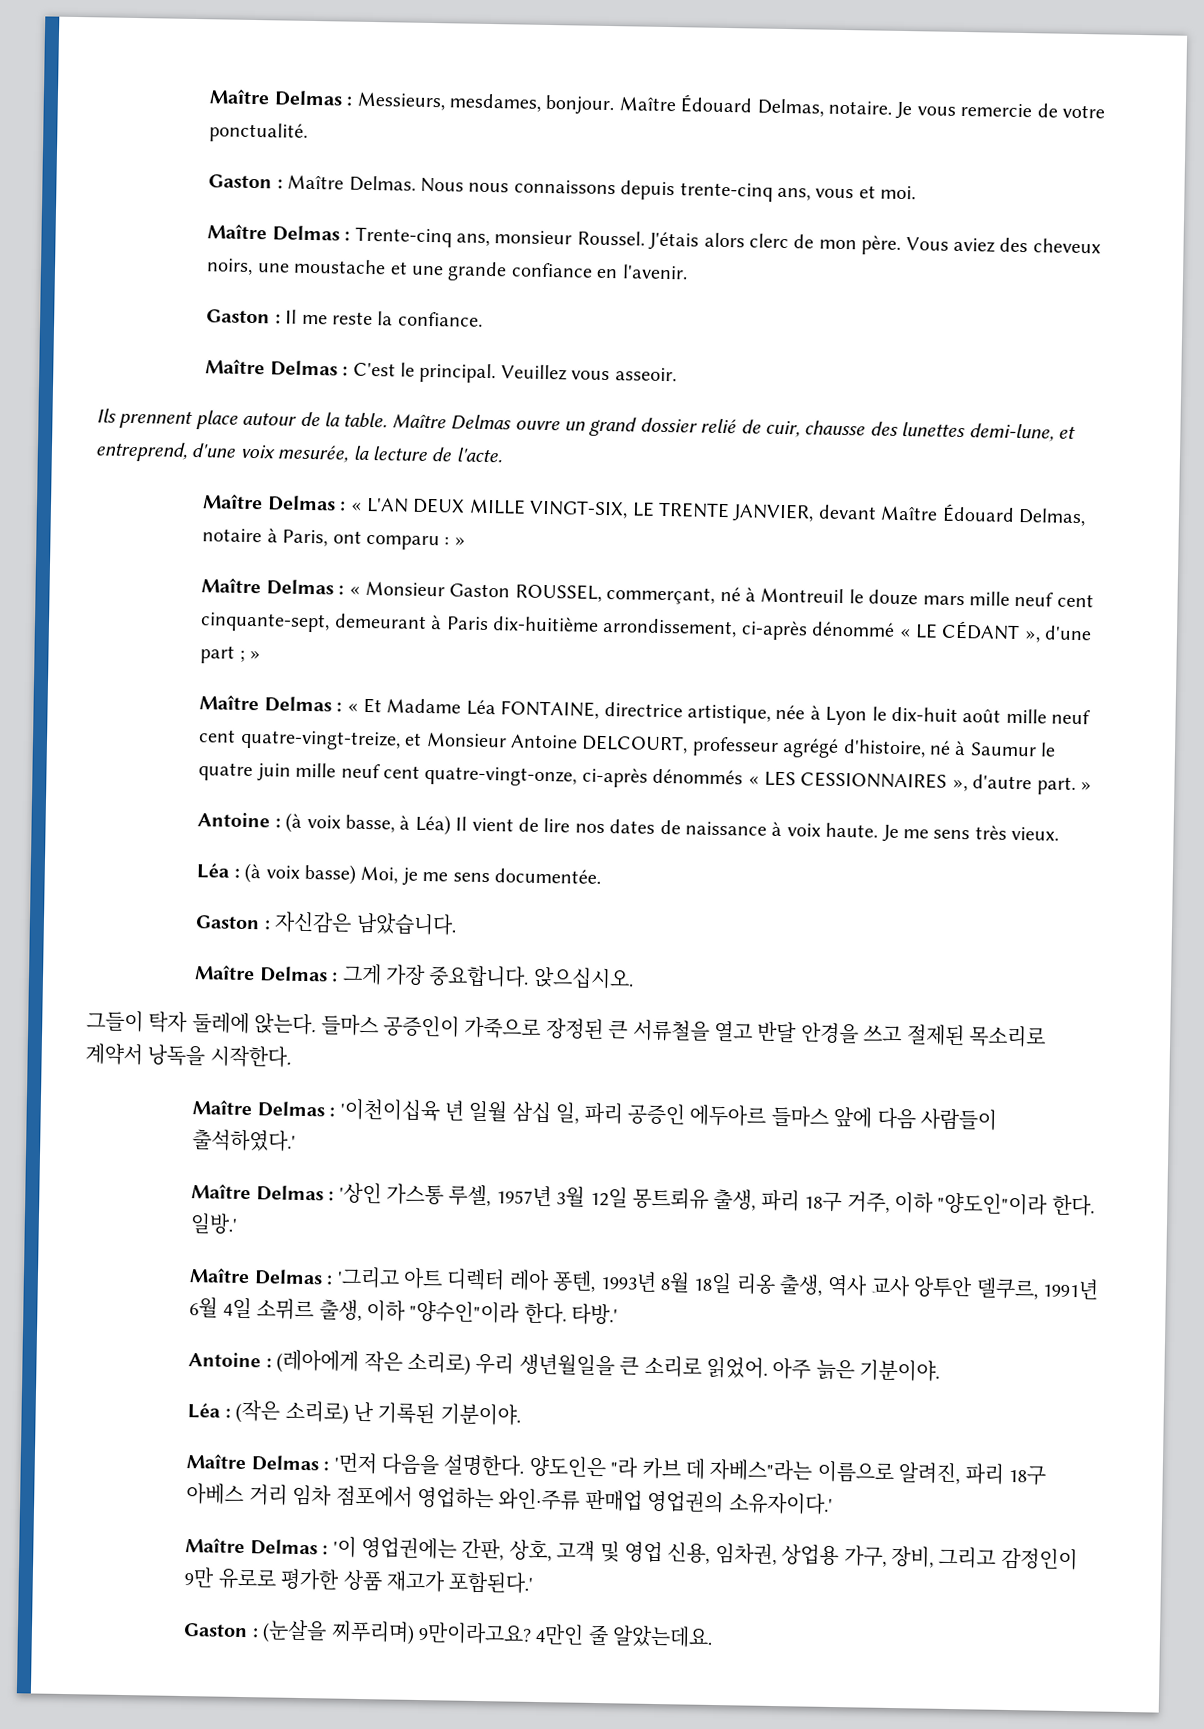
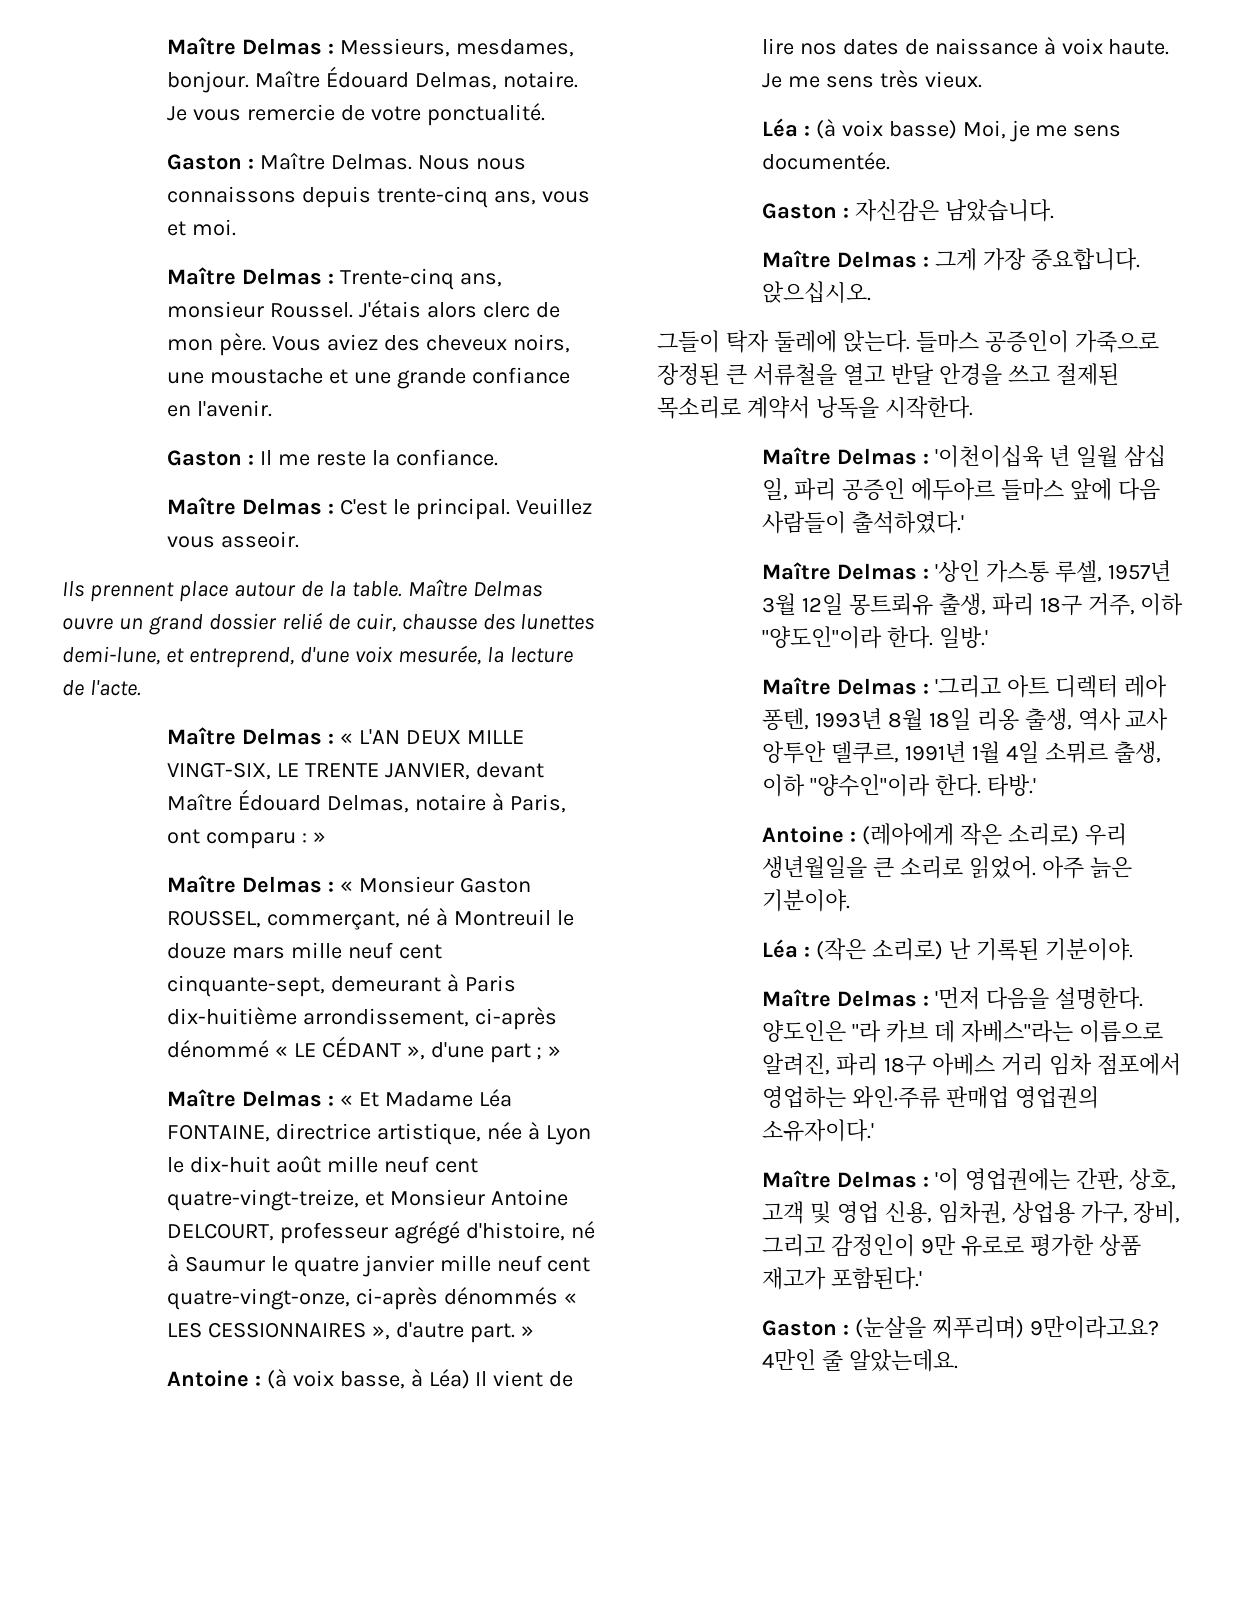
- Maître Delmas : « Et Madame Léa FONTAINE, directrice artistique, née à Lyon le dix-huit août mille neuf cent quatre-vingt-treize, et Monsieur Antoine DELCOURT, professeur agrégé d'histoire, né à Saumur le quatre juin mille neuf cent quatre-vingt-onze, ci-après dénommés « LES CESSIONNAIRES », d'autre part. »
+ Maître Delmas : « Et Madame Léa FONTAINE, directrice artistique, née à Lyon le dix-huit août mille neuf cent quatre-vingt-treize, et Monsieur Antoine DELCOURT, professeur agrégé d'histoire, né à Saumur le quatre janvier mille neuf cent quatre-vingt-onze, ci-après dénommés « LES CESSIONNAIRES », d'autre part. »
- Maître Delmas : '그리고 아트 디렉터 레아 퐁텐, 1993년 8월 18일 리옹 출생, 역사 교사 앙투안 델쿠르, 1991년 6월 4일 소뮈르 출생, 이하 "양수인"이라 한다.
+ Maître Delmas : '그리고 아트 디렉터 레아 퐁텐, 1993년 8월 18일 리옹 출생, 역사 교사 앙투안 델쿠르, 1991년 1월 4일 소뮈르 출생, 이하 "양수인"이라 한다.

